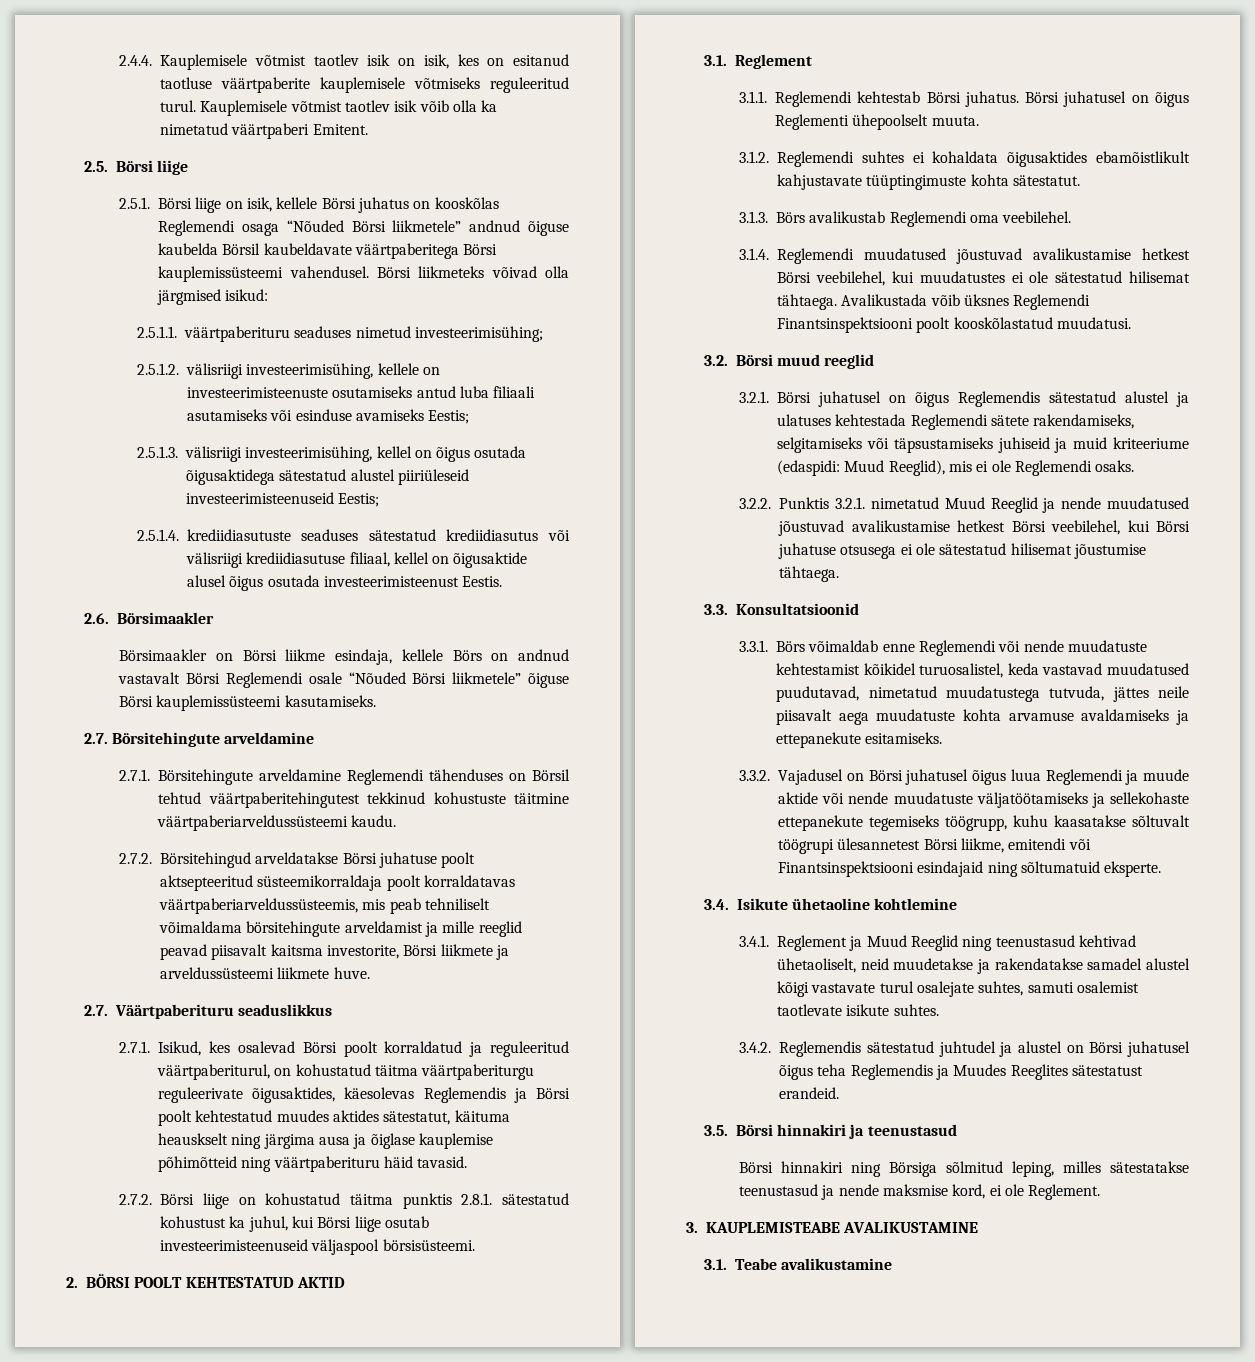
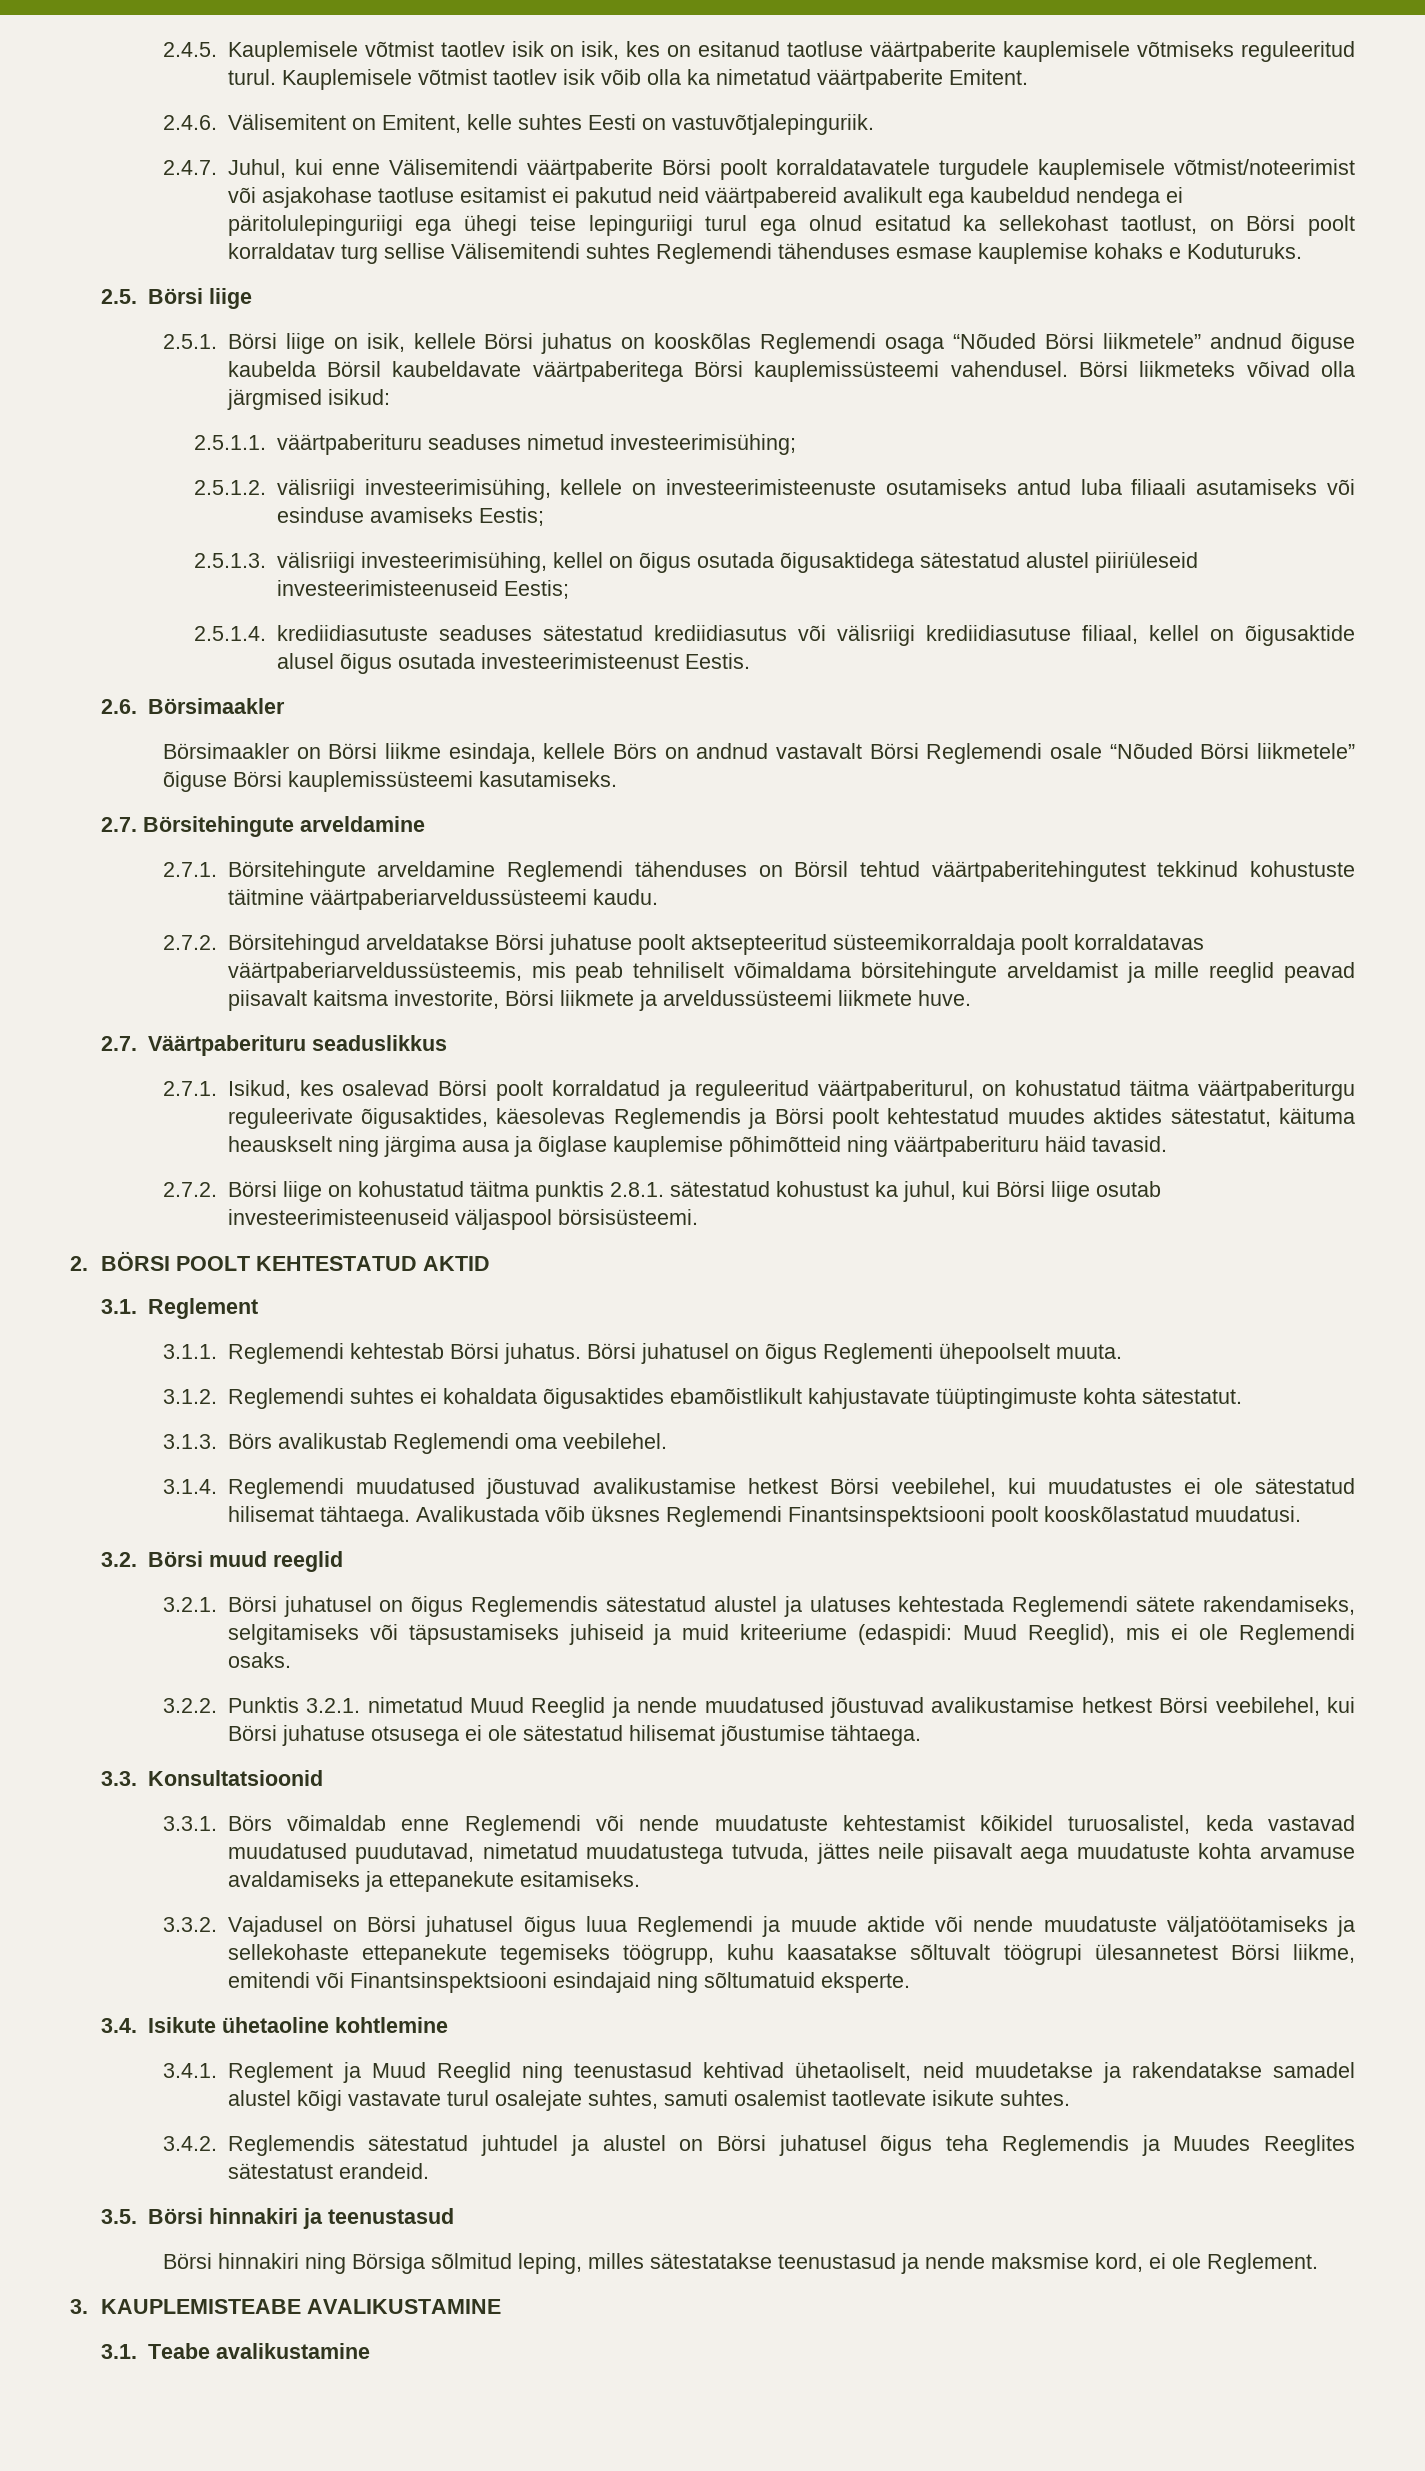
- 2.4.4. Kauplemisele võtmist taotlev isik on isik, kes on esitanud taotluse väärtpaberite kauplemisele võtmiseks reguleeritud turul.
+ 2.4.5. Kauplemisele võtmist taotlev isik on isik, kes on esitanud taotluse väärtpaberite kauplemisele võtmiseks reguleeritud turul.
- Kauplemisele võtmist taotlev isik võib olla ka nimetatud väärtpaberi Emitent.
+ Kauplemisele võtmist taotlev isik võib olla ka nimetatud väärtpaberite Emitent.
+ 2.4.6. Välisemitent on Emitent, kelle suhtes Eesti on vastuvõtjalepinguriik.
+ 2.4.7. Juhul, kui enne Välisemitendi väärtpaberite Börsi poolt korraldatavatele turgudele kauplemisele võtmist/noteerimist või asjakohase taotluse esitamist ei pakutud neid väärtpabereid avalikult ega kaubeldud nendega ei päritolulepinguriigi ega ühegi teise lepinguriigi turul ega olnud esitatud ka sellekohast taotlust, on Börsi poolt korraldatav turg sellise Välisemitendi suhtes Reglemendi tähenduses esmase kauplemise kohaks e Koduturuks.

